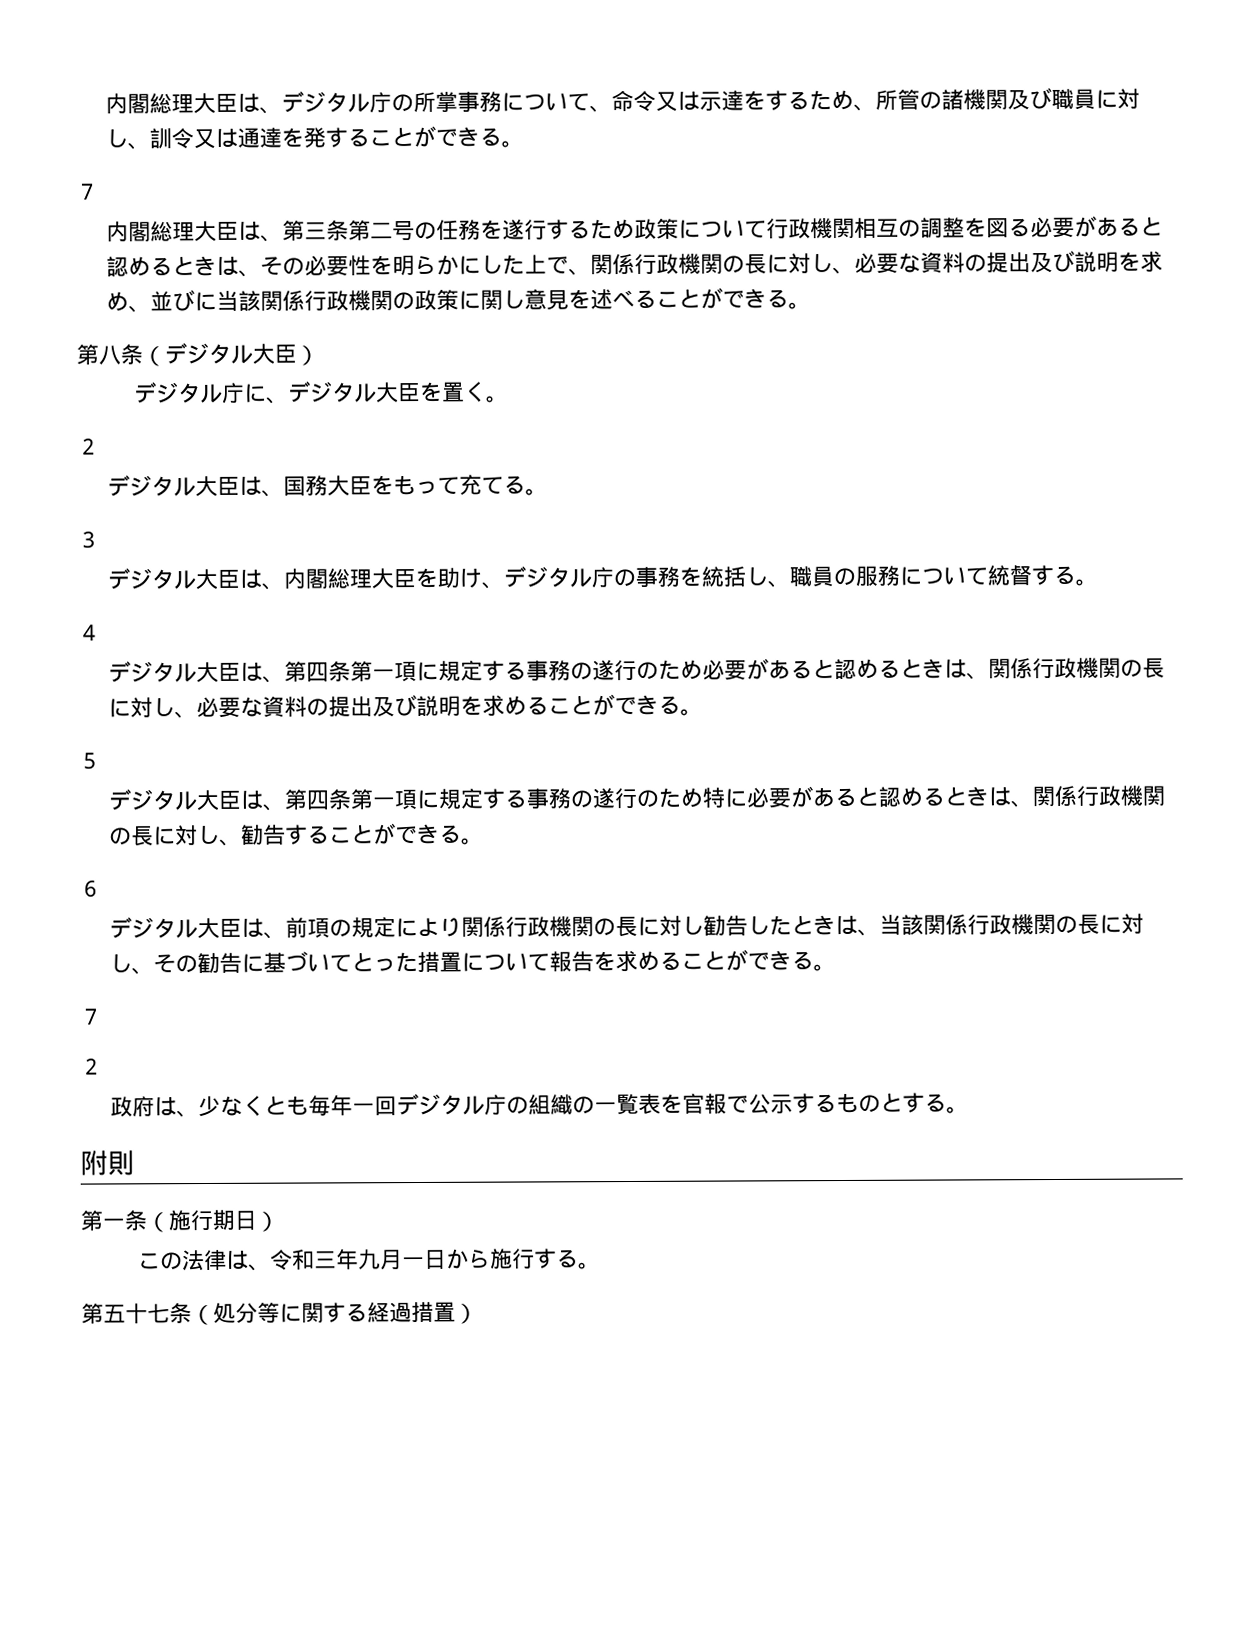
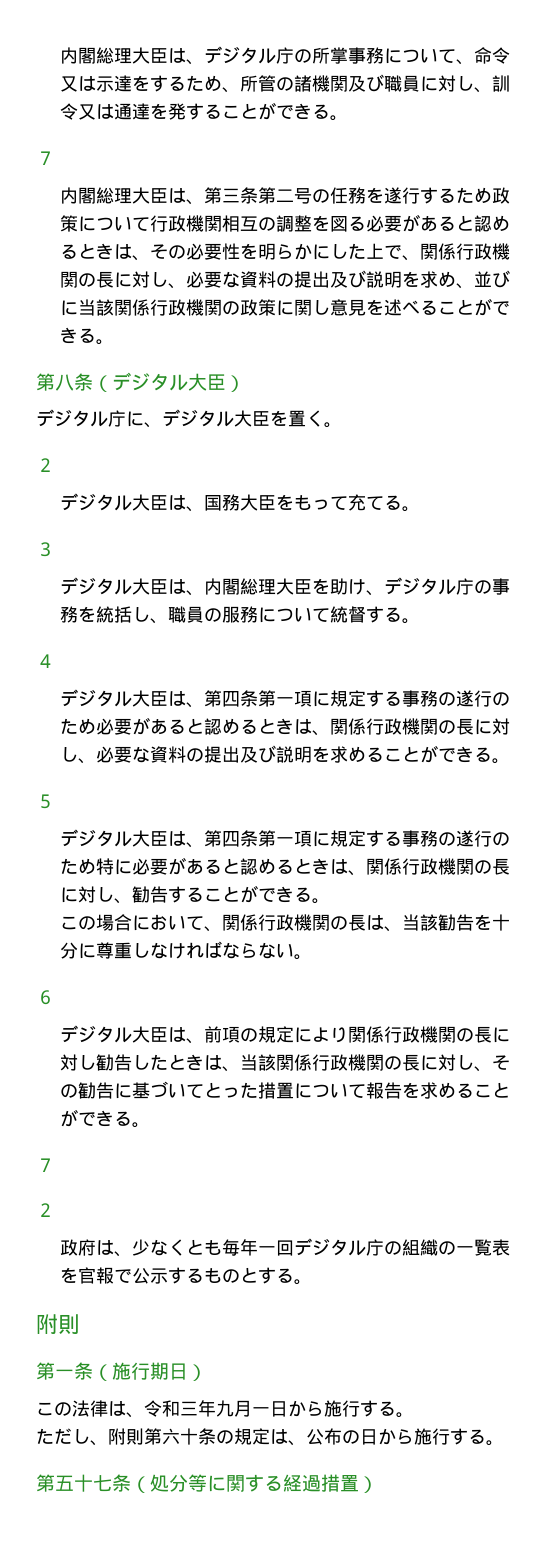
+ この場合において、関係行政機関の長は、当該勧告を十分に尊重しなければならない。
+ ただし、附則第六十条の規定は、公布の日から施行する。

